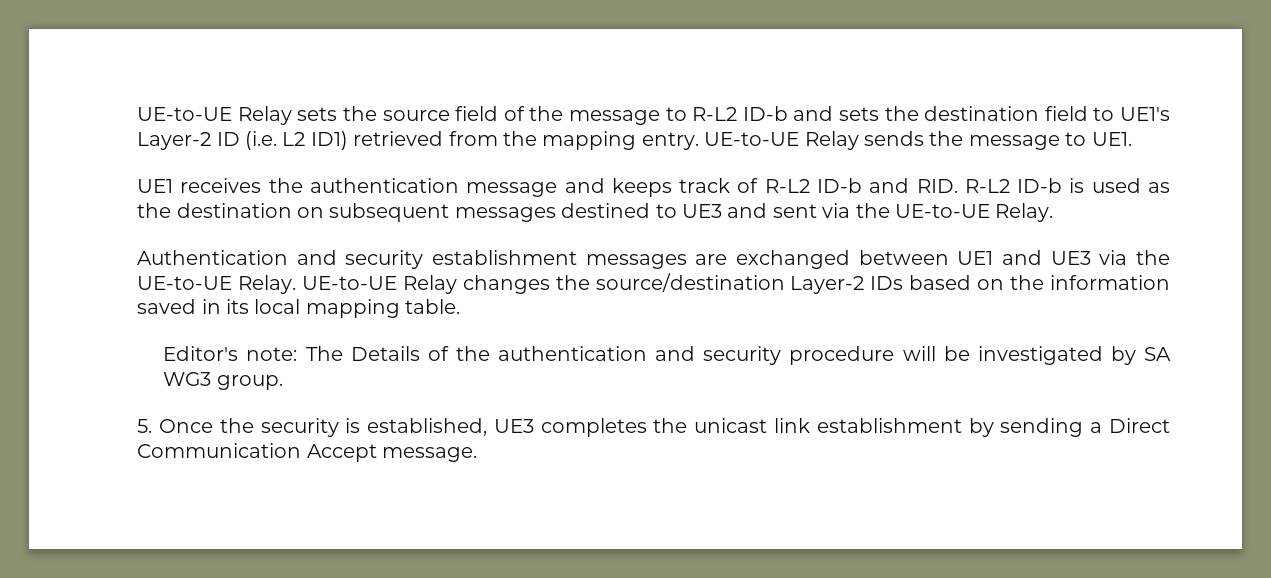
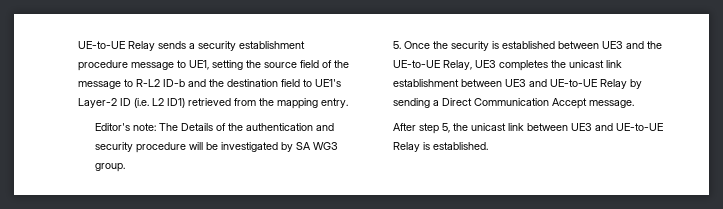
- UE-to-UE Relay sets the source field of the message to R-L2 ID-b and sets the destination field to UE1's Layer-2 ID (i.e. L2 ID1) retrieved from the mapping entry. UE-to-UE Relay sends the message to UE1.
- UE1 receives the authentication message and keeps track of R-L2 ID-b and RID. R-L2 ID-b is used as the destination on subsequent messages destined to UE3 and sent via the UE-to-UE Relay.
- Authentication and security establishment messages are exchanged between UE1 and UE3 via the UE-to-UE Relay. UE-to-UE Relay changes the source/destination Layer-2 IDs based on the information saved in its local mapping table.
+ UE-to-UE Relay sends a security establishment procedure message to UE1, setting the source field of the message to R-L2 ID-b and the destination field to UE1's Layer-2 ID (i.e. L2 ID1) retrieved from the mapping entry.
- 5. Once the security is established, UE3 completes the unicast link establishment by sending a Direct Communication Accept message.
+ 5. Once the security is established between UE3 and the UE-to-UE Relay, UE3 completes the unicast link establishment between UE3 and UE-to-UE Relay by sending a Direct Communication Accept message.
+ After step 5, the unicast link between UE3 and UE-to-UE Relay is established.

